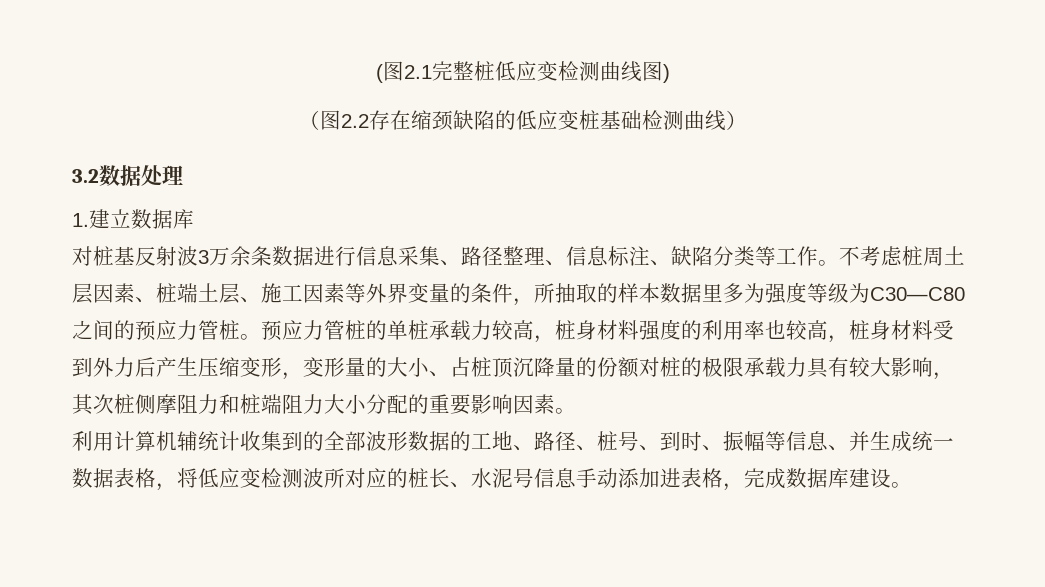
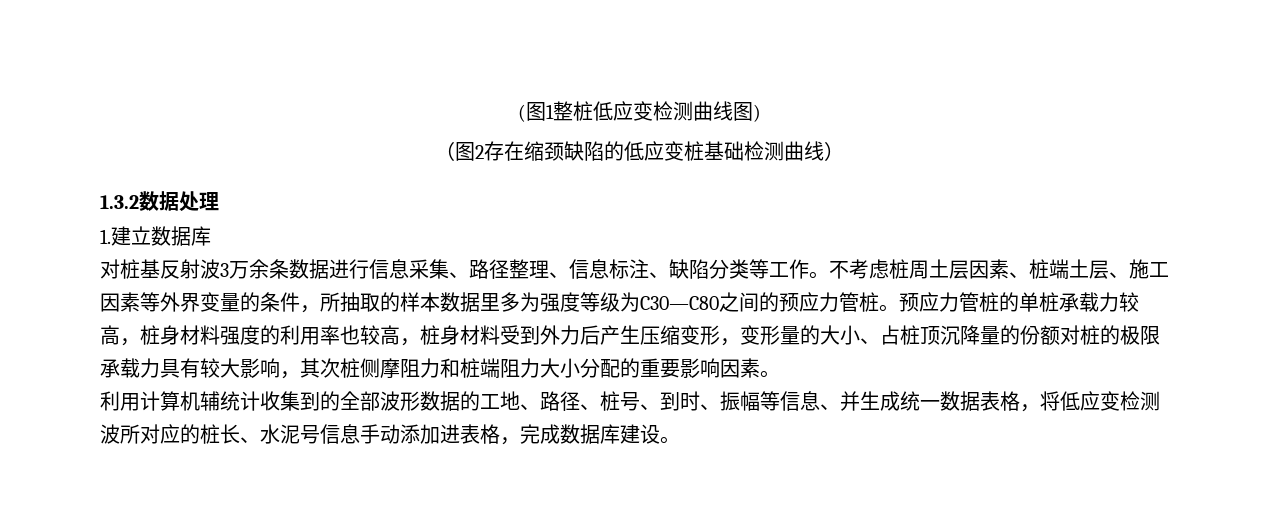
- (图2.1完整桩低应变检测曲线图)
+ (图1整桩低应变检测曲线图)
- （图2.2存在缩颈缺陷的低应变桩基础检测曲线）
+ （图2存在缩颈缺陷的低应变桩基础检测曲线）
- 3.2数据处理
+ 1.3.2数据处理

